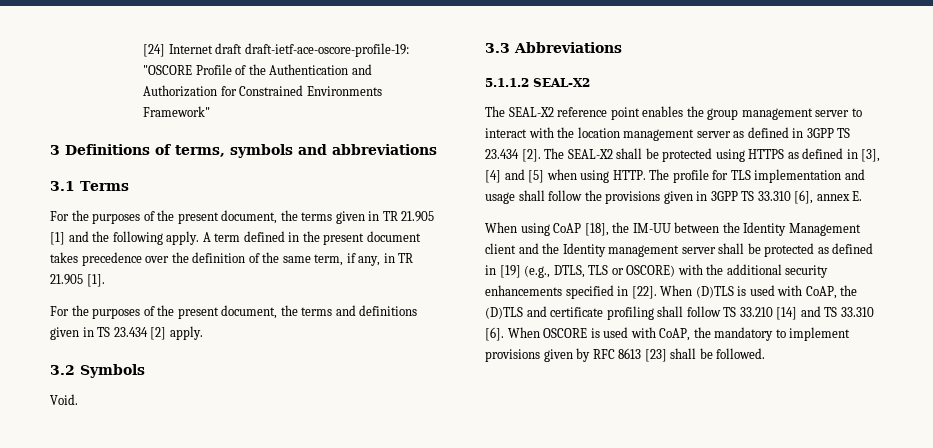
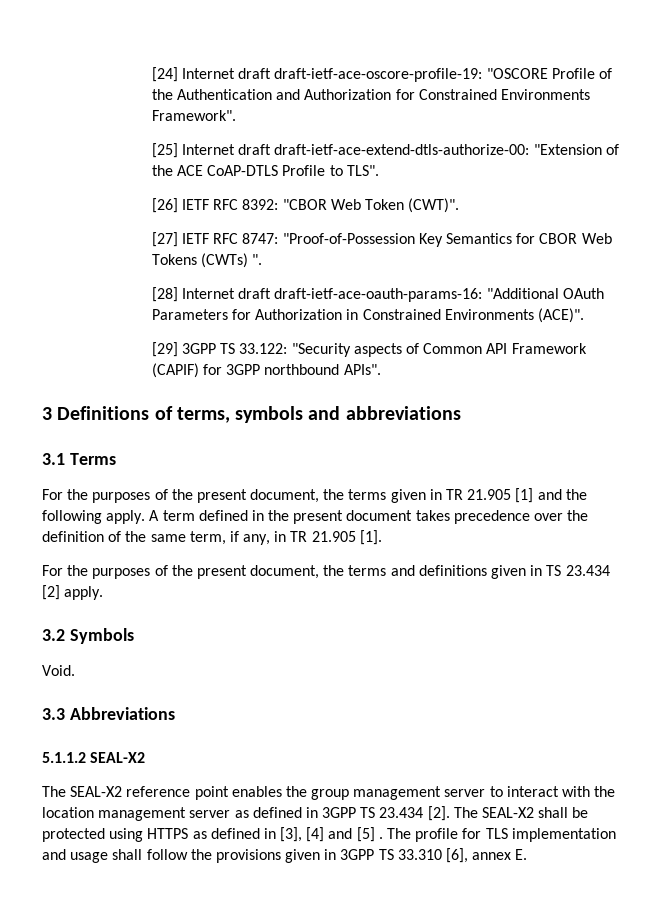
- [24] Internet draft draft-ietf-ace-oscore-profile-19: "OSCORE Profile of the Authentication and Authorization for Constrained Environments Framework"
+ [24] Internet draft draft-ietf-ace-oscore-profile-19: "OSCORE Profile of the Authentication and Authorization for Constrained Environments Framework".
+ [25] Internet draft draft-ietf-ace-extend-dtls-authorize-00: "Extension of the ACE CoAP-DTLS Profile to TLS".
+ [26] IETF RFC 8392: "CBOR Web Token (CWT)".
+ [27] IETF RFC 8747: "Proof-of-Possession Key Semantics for CBOR Web Tokens (CWTs) ".
+ [28] Internet draft draft-ietf-ace-oauth-params-16: "Additional OAuth Parameters for Authorization in Constrained Environments (ACE)".
+ [29] 3GPP TS 33.122: "Security aspects of Common API Framework (CAPIF) for 3GPP northbound APIs".
- The SEAL-X2 shall be protected using HTTPS as defined in [3], [4] and [5] when using HTTP.
+ The SEAL-X2 shall be protected using HTTPS as defined in [3], [4] and [5] .
- When using CoAP [18], the IM-UU between the Identity Management client and the Identity management server shall be protected as defined in [19] (e.g., DTLS, TLS or OSCORE) with the additional security enhancements specified in [22]. When (D)TLS is used with CoAP, the (D)TLS and certificate profiling shall follow TS 33.210 [14] and TS 33.310 [6]. When OSCORE is used with CoAP, the mandatory to implement provisions given by RFC 8613 [23] shall be followed.

